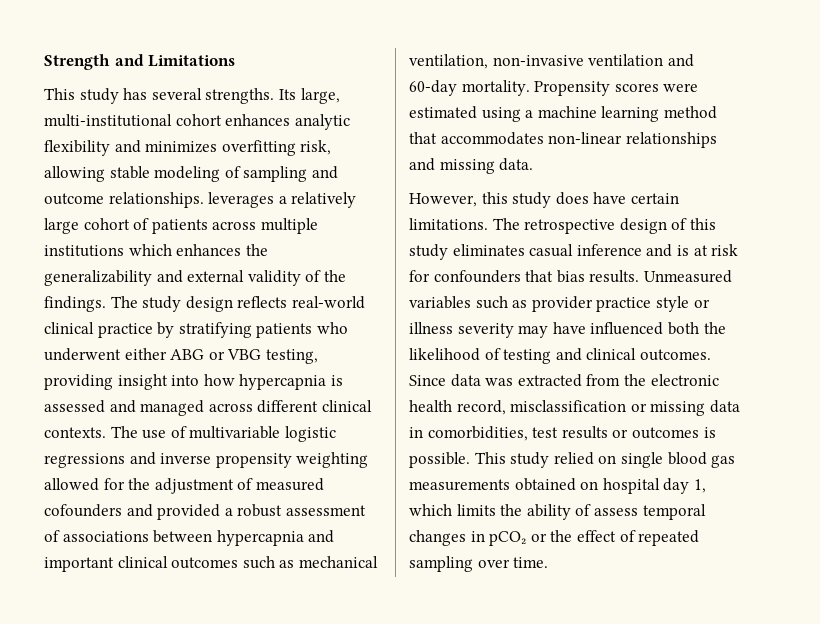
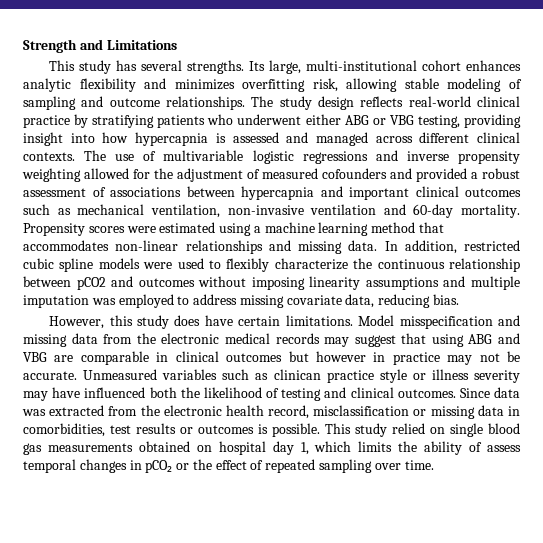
- Its large, multi-institutional cohort enhances analytic flexibility and minimizes overfitting risk, allowing stable modeling of sampling and outcome relationships. leverages a relatively large cohort of patients across multiple institutions which enhances the generalizability and external validity of the findings.
+ Its large, multi-institutional cohort enhances analytic flexibility and minimizes overfitting risk, allowing stable modeling of sampling and outcome relationships.
+ In addition, restricted cubic spline models were used to flexibly characterize the continuous relationship between pCO2 and outcomes without imposing linearity assumptions and multiple imputation was employed to address missing covariate data, reducing bias.
- The retrospective design of this study eliminates casual inference and is at risk for confounders that bias results.
+ Model misspecification and missing data from the electronic medical records may suggest that using ABG and VBG are comparable in clinical outcomes but however in practice may not be accurate.
- Unmeasured variables such as provider practice style or illness severity may have influenced both the likelihood of testing and clinical outcomes.
+ Unmeasured variables such as clinican practice style or illness severity may have influenced both the likelihood of testing and clinical outcomes.

